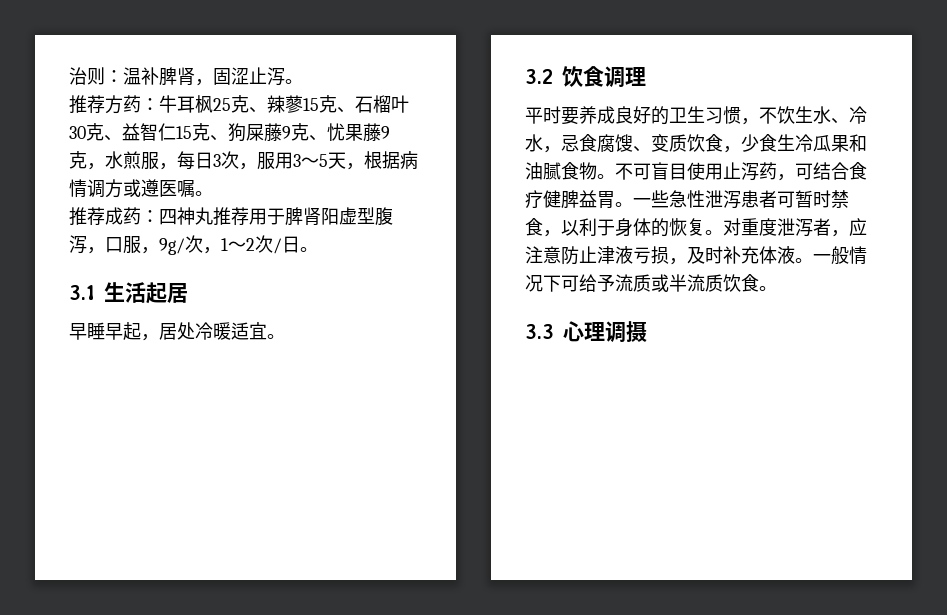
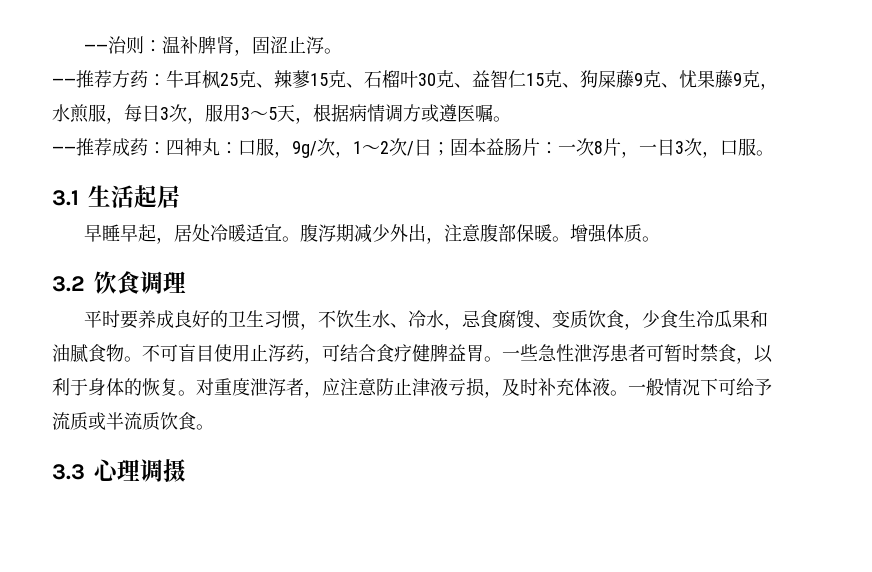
- 治则：温补脾肾，固涩止泻。
+ ——治则：温补脾肾，固涩止泻。
- 推荐方药：牛耳枫25克、辣蓼15克、石榴叶30克、益智仁15克、狗屎藤9克、忧果藤9克，水煎服，每日3次，服用3～5天，根据病情调方或遵医嘱。
+ ——推荐方药：牛耳枫25克、辣蓼15克、石榴叶30克、益智仁15克、狗屎藤9克、忧果藤9克，水煎服，每日3次，服用3～5天，根据病情调方或遵医嘱。
- 推荐成药：四神丸推荐用于脾肾阳虚型腹泻，口服，9g/次，1～2次/日。
+ ——推荐成药：四神丸：口服，9g/次，1～2次/日；固本益肠片：一次8片，一日3次，口服。
+ 腹泻期减少外出，注意腹部保暖。增强体质。

